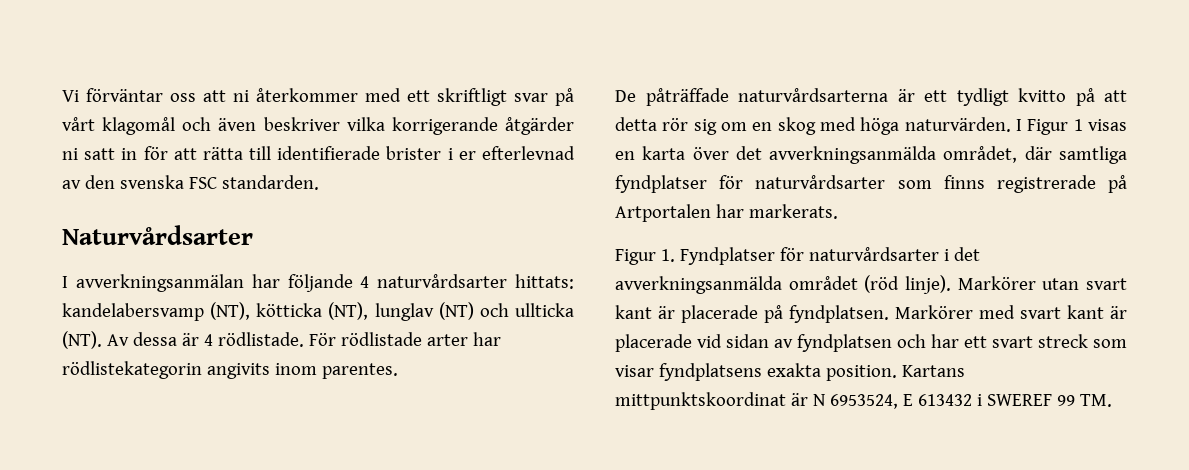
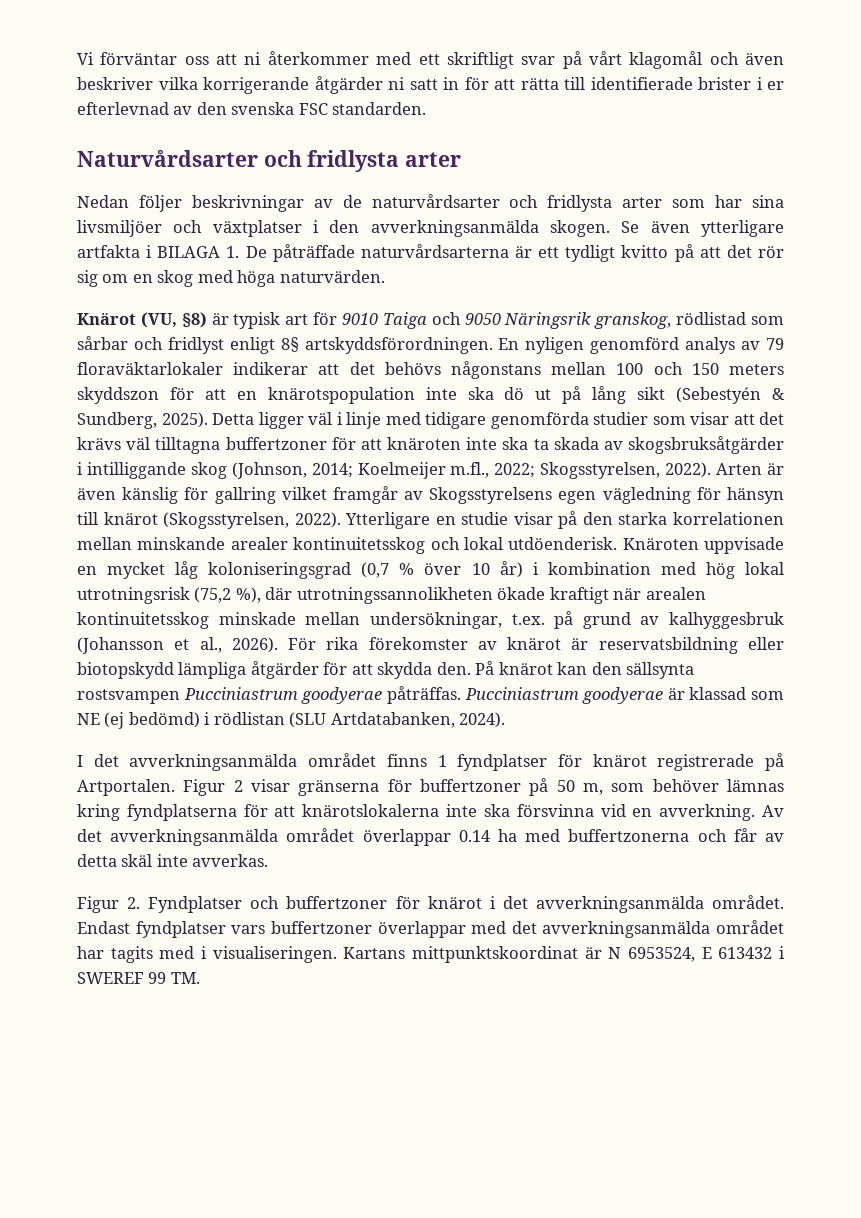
- Naturvårdsarter
- I avverkningsanmälan har följande 4 naturvårdsarter hittats: kandelabersvamp (NT), kötticka (NT), lunglav (NT) och ullticka (NT). Av dessa är 4 rödlistade. För rödlistade arter har rödlistekategorin angivits inom parentes.
- De påträffade naturvårdsarterna är ett tydligt kvitto på att detta rör sig om en skog med höga naturvärden. I Figur 1 visas en karta över det avverkningsanmälda området, där samtliga fyndplatser för naturvårdsarter som finns registrerade på Artportalen har markerats.
- Figur 1. Fyndplatser för naturvårdsarter i det avverkningsanmälda området (röd linje). Markörer utan svart kant är placerade på fyndplatsen. Markörer med svart kant är placerade vid sidan av fyndplatsen och har ett svart streck som visar fyndplatsens exakta position.
+ Naturvårdsarter och fridlysta arter
+ Nedan följer beskrivningar av de naturvårdsarter och fridlysta arter som har sina livsmiljöer och växtplatser i den avverkningsanmälda skogen. Se även ytterligare artfakta i BILAGA 1. De påträffade naturvårdsarterna är ett tydligt kvitto på att det rör sig om en skog med höga naturvärden.
+ Knärot (VU, §8) är typisk art för 9010 Taiga och 9050 Näringsrik granskog, rödlistad som sårbar och fridlyst enligt 8§ artskyddsförordningen. En nyligen genomförd analys av 79 floraväktarlokaler indikerar att det behövs någonstans mellan 100 och 150 meters skyddszon för att en knärotspopulation inte ska dö ut på lång sikt (Sebestyén & Sundberg, 2025). Detta ligger väl i linje med tidigare genomförda studier som visar att det krävs väl tilltagna buffertzoner för att knäroten inte ska ta skada av skogsbruksåtgärder i intilliggande skog (Johnson, 2014; Koelmeijer m.fl., 2022; Skogsstyrelsen, 2022). Arten är även känslig för gallring vilket framgår av Skogsstyrelsens egen vägledning för hänsyn till knärot (Skogsstyrelsen, 2022). Ytterligare en studie visar på den starka korrelationen mellan minskande arealer kontinuitetsskog och lokal utdöenderisk. Knäroten uppvisade en mycket låg koloniseringsgrad (0,7 % över 10 år) i kombination med hög lokal utrotningsrisk (75,2 %), där utrotningssannolikheten ökade kraftigt när arealen kontinuitetsskog minskade mellan undersökningar, t.ex. på grund av kalhyggesbruk (Johansson et al., 2026). För rika förekomster av knärot är reservatsbildning eller biotopskydd lämpliga åtgärder för att skydda den. På knärot kan den sällsynta rostsvampen Pucciniastrum goodyerae påträffas. Pucciniastrum goodyerae är klassad som NE (ej bedömd) i rödlistan (SLU Artdatabanken, 2024).
+ I det avverkningsanmälda området finns 1 fyndplatser för knärot registrerade på Artportalen. Figur 2 visar gränserna för buffertzoner på 50 m, som behöver lämnas kring fyndplatserna för att knärotslokalerna inte ska försvinna vid en avverkning. Av det avverkningsanmälda området överlappar 0.14 ha med buffertzonerna och får av detta skäl inte avverkas.
+ Figur 2. Fyndplatser och buffertzoner för knärot i det avverkningsanmälda området. Endast fyndplatser vars buffertzoner överlappar med det avverkningsanmälda området har tagits med i visualiseringen.

